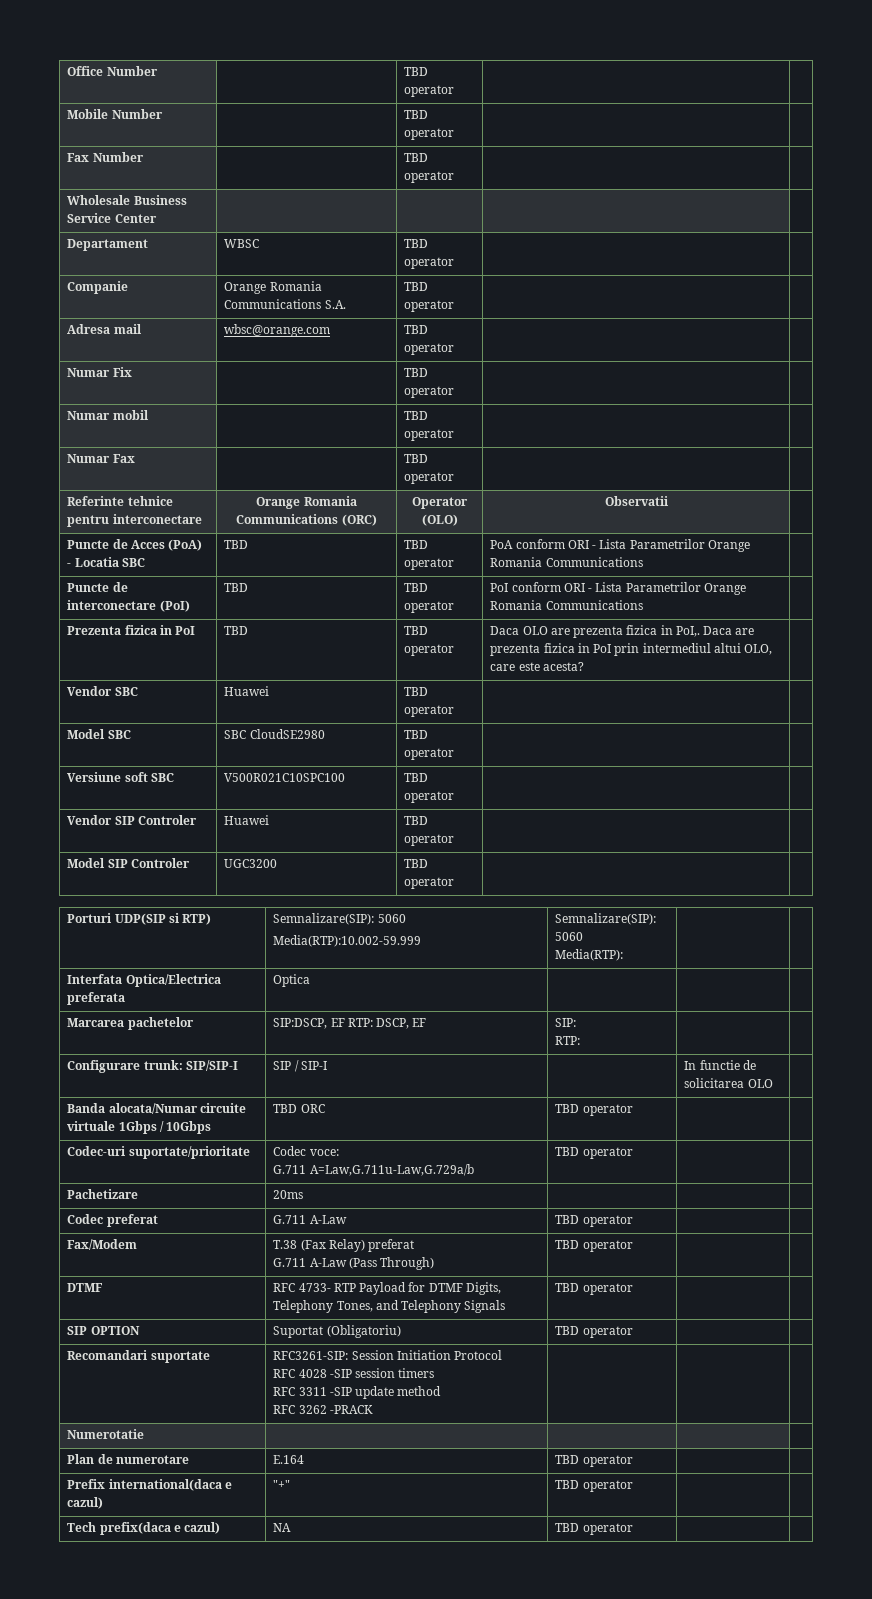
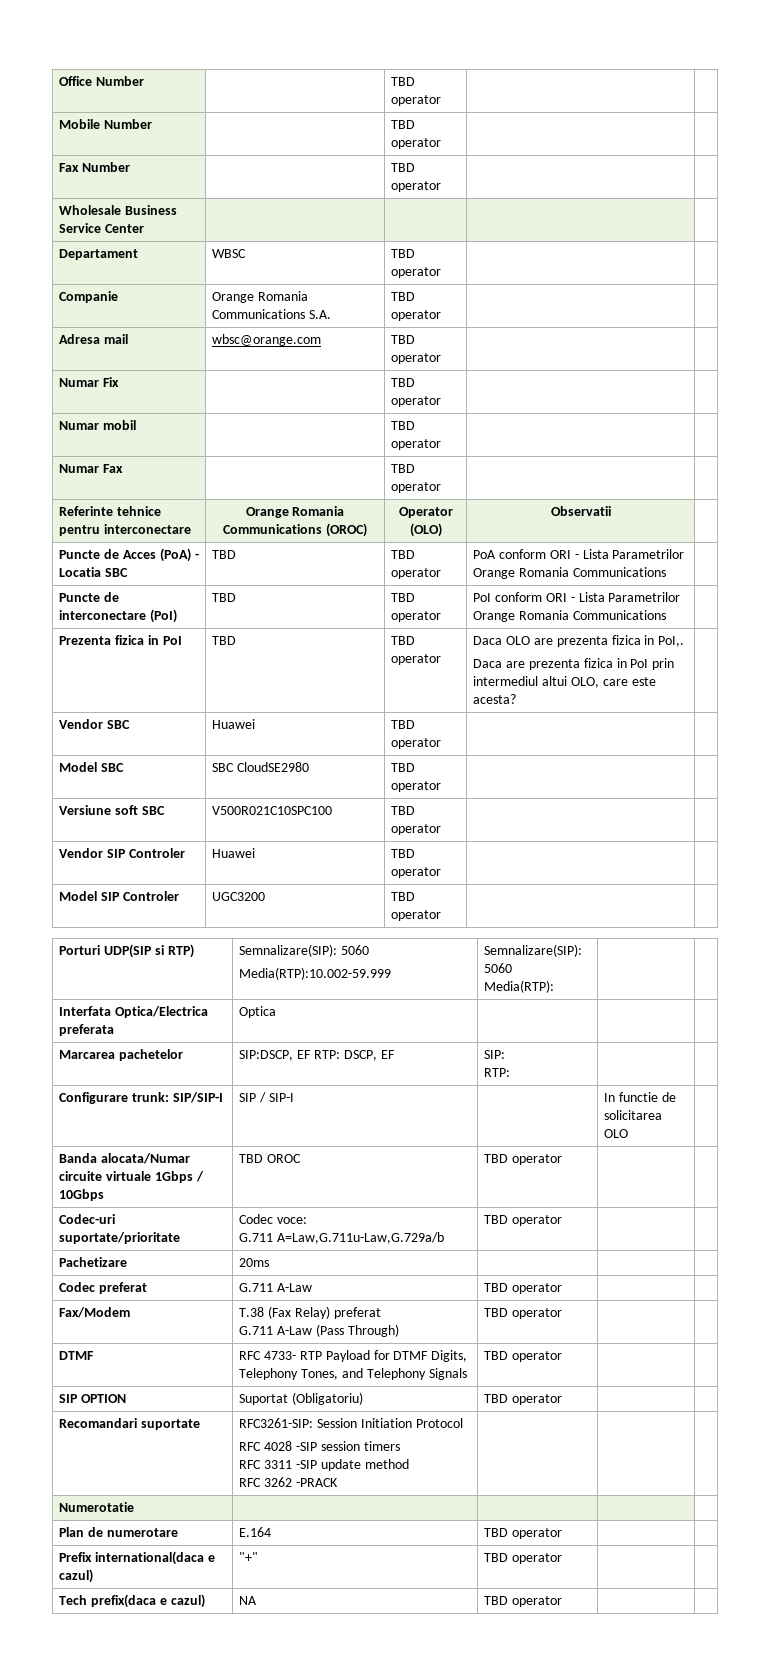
- Referinte tehnice pentru interconectare | Orange Romania Communications (ORC) | Operator (OLO) | Observatii |
+ Referinte tehnice pentru interconectare | Orange Romania Communications (OROC) | Operator (OLO) | Observatii |
- Prezenta fizica in PoI | TBD | TBD operator | Daca OLO are prezenta fizica in PoI,. Daca are prezenta fizica in PoI prin intermediul altui OLO, care este acesta? |
+ Prezenta fizica in PoI | TBD | TBD operator | Daca OLO are prezenta fizica in PoI,.
+ Daca are prezenta fizica in PoI prin intermediul altui OLO, care este acesta? |
- Banda alocata/Numar circuite virtuale 1Gbps / 10Gbps | TBD ORC | TBD operator | |
+ Banda alocata/Numar circuite virtuale 1Gbps / 10Gbps | TBD OROC | TBD operator | |

